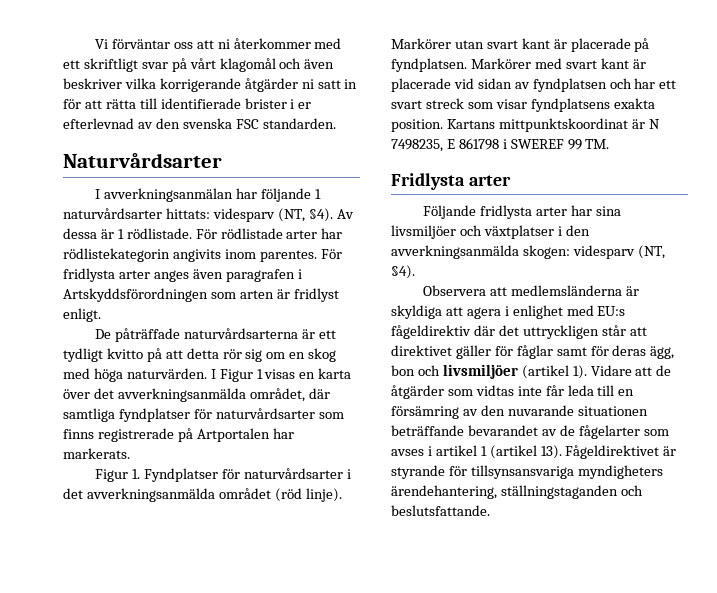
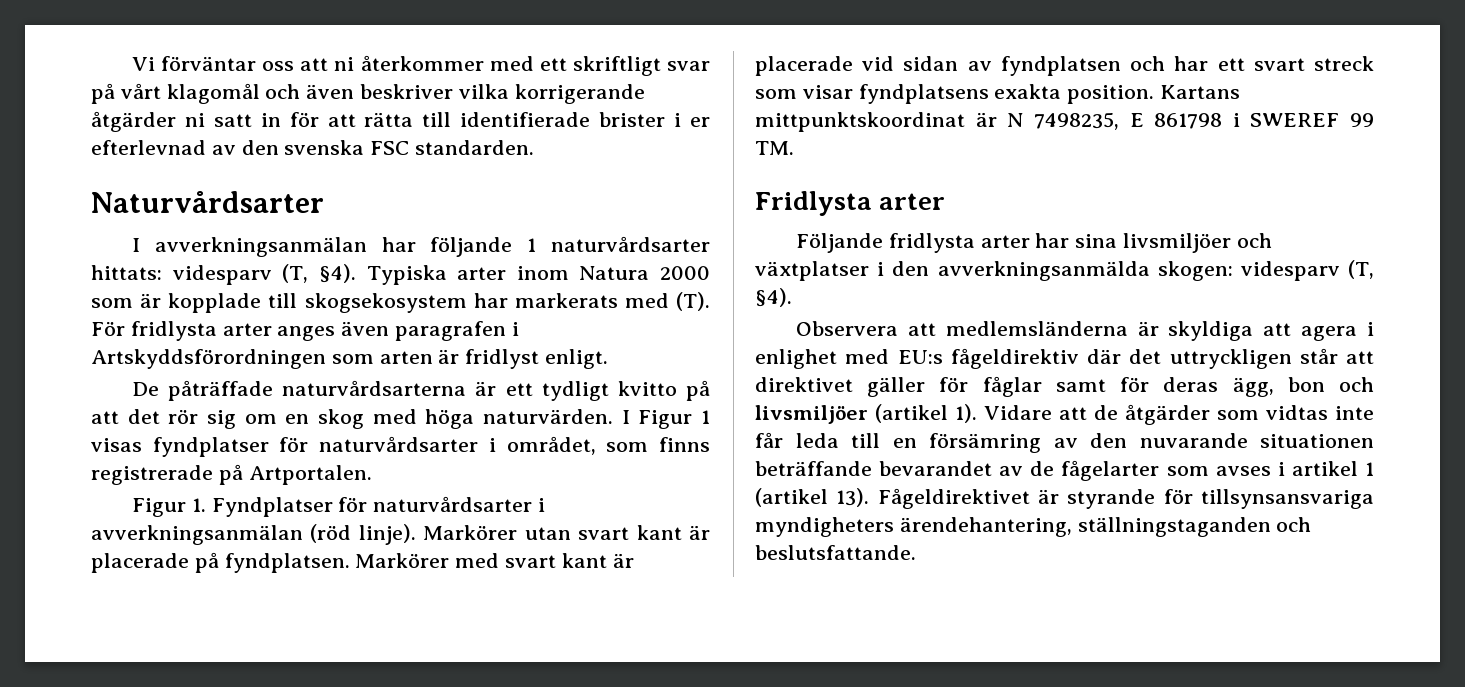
- I avverkningsanmälan har följande 1 naturvårdsarter hittats: videsparv (NT, §4). Av dessa är 1 rödlistade. För rödlistade arter har rödlistekategorin angivits inom parentes. För fridlysta arter anges även paragrafen i Artskyddsförordningen som arten är fridlyst enligt.
+ I avverkningsanmälan har följande 1 naturvårdsarter hittats: videsparv (T, §4). Typiska arter inom Natura 2000 som är kopplade till skogsekosystem har markerats med (T). För fridlysta arter anges även paragrafen i Artskyddsförordningen som arten är fridlyst enligt.
- De påträffade naturvårdsarterna är ett tydligt kvitto på att detta rör sig om en skog med höga naturvärden.
+ De påträffade naturvårdsarterna är ett tydligt kvitto på att det rör sig om en skog med höga naturvärden.
- I Figur 1 visas en karta över det avverkningsanmälda området, där samtliga fyndplatser för naturvårdsarter som finns registrerade på Artportalen har markerats.
+ I Figur 1 visas fyndplatser för naturvårdsarter i området, som finns registrerade på Artportalen.
- Figur 1. Fyndplatser för naturvårdsarter i det avverkningsanmälda området (röd linje).
+ Figur 1. Fyndplatser för naturvårdsarter i avverkningsanmälan (röd linje).
- Följande fridlysta arter har sina livsmiljöer och växtplatser i den avverkningsanmälda skogen: videsparv (NT, §4).
+ Följande fridlysta arter har sina livsmiljöer och växtplatser i den avverkningsanmälda skogen: videsparv (T, §4).

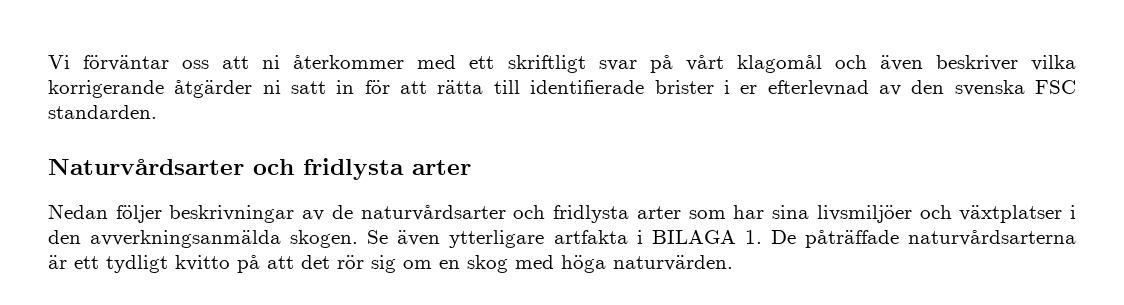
- Naturvårdsarter
- I avverkningsanmälan har följande 1 naturvårdsarter hittats: videsparv (T, §4). Typiska arter inom Natura 2000 som är kopplade till skogsekosystem har markerats med (T). För fridlysta arter anges även paragrafen i Artskyddsförordningen som arten är fridlyst enligt.
- De påträffade naturvårdsarterna är ett tydligt kvitto på att det rör sig om en skog med höga naturvärden. I Figur 1 visas fyndplatser för naturvårdsarter i området, som finns registrerade på Artportalen.
- Figur 1. Fyndplatser för naturvårdsarter i avverkningsanmälan (röd linje). Markörer utan svart kant är placerade på fyndplatsen. Markörer med svart kant är placerade vid sidan av fyndplatsen och har ett svart streck som visar fyndplatsens exakta position. Kartans mittpunktskoordinat är N 7498235, E 861798 i SWEREF 99 TM.
- Fridlysta arter
- Följande fridlysta arter har sina livsmiljöer och växtplatser i den avverkningsanmälda skogen: videsparv (T, §4).
- Observera att medlemsländerna är skyldiga att agera i enlighet med EU:s fågeldirektiv där det uttryckligen står att direktivet gäller för fåglar samt för deras ägg, bon och livsmiljöer (artikel 1). Vidare att de åtgärder som vidtas inte får leda till en försämring av den nuvarande situationen beträffande bevarandet av de fågelarter som avses i artikel 1 (artikel 13). Fågeldirektivet är styrande för tillsynsansvariga myndigheters ärendehantering, ställningstaganden och beslutsfattande.
+ Naturvårdsarter och fridlysta arter
+ Nedan följer beskrivningar av de naturvårdsarter och fridlysta arter som har sina livsmiljöer och växtplatser i den avverkningsanmälda skogen. Se även ytterligare artfakta i BILAGA 1. De påträffade naturvårdsarterna är ett tydligt kvitto på att det rör sig om en skog med höga naturvärden.

